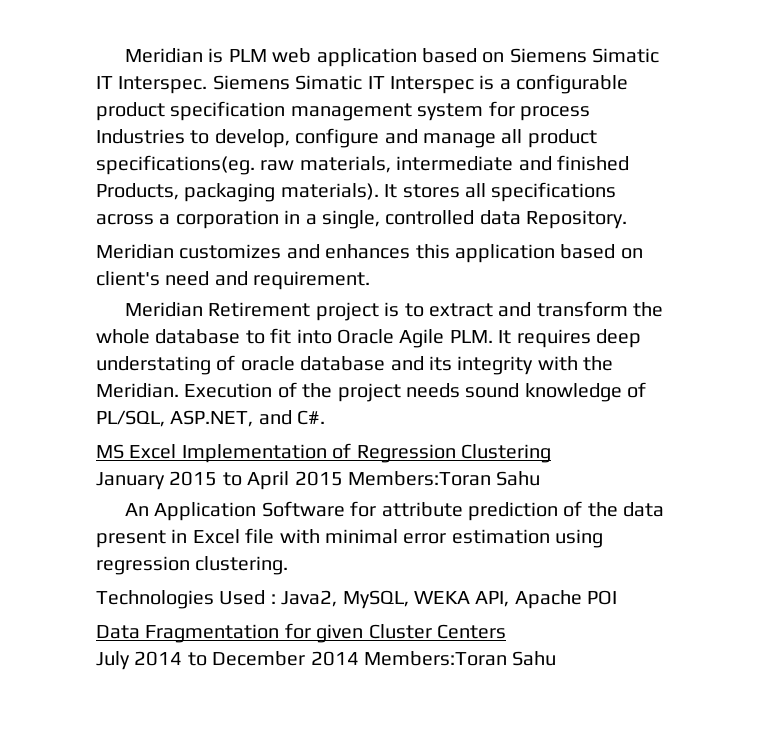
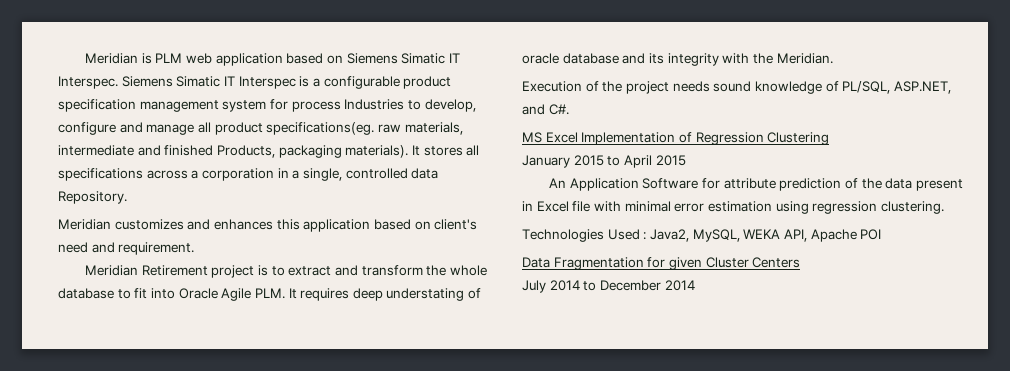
- Meridian Retirement project is to extract and transform the whole database to fit into Oracle Agile PLM. It requires deep understating of oracle database and its integrity with the Meridian. Execution of the project needs sound knowledge of PL/SQL, ASP.NET, and C#.
+ Meridian Retirement project is to extract and transform the whole database to fit into Oracle Agile PLM. It requires deep understating of oracle database and its integrity with the Meridian.
+ Execution of the project needs sound knowledge of PL/SQL, ASP.NET, and C#.
- January 2015 to April 2015 Members:Toran Sahu
+ January 2015 to April 2015
- July 2014 to December 2014 Members:Toran Sahu
+ July 2014 to December 2014

